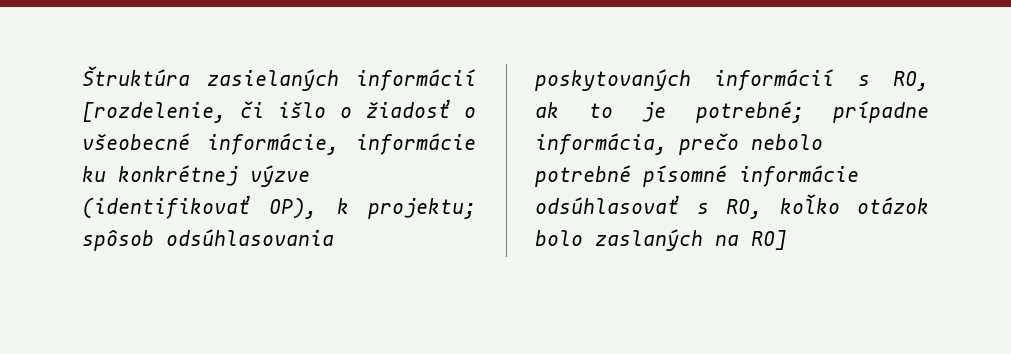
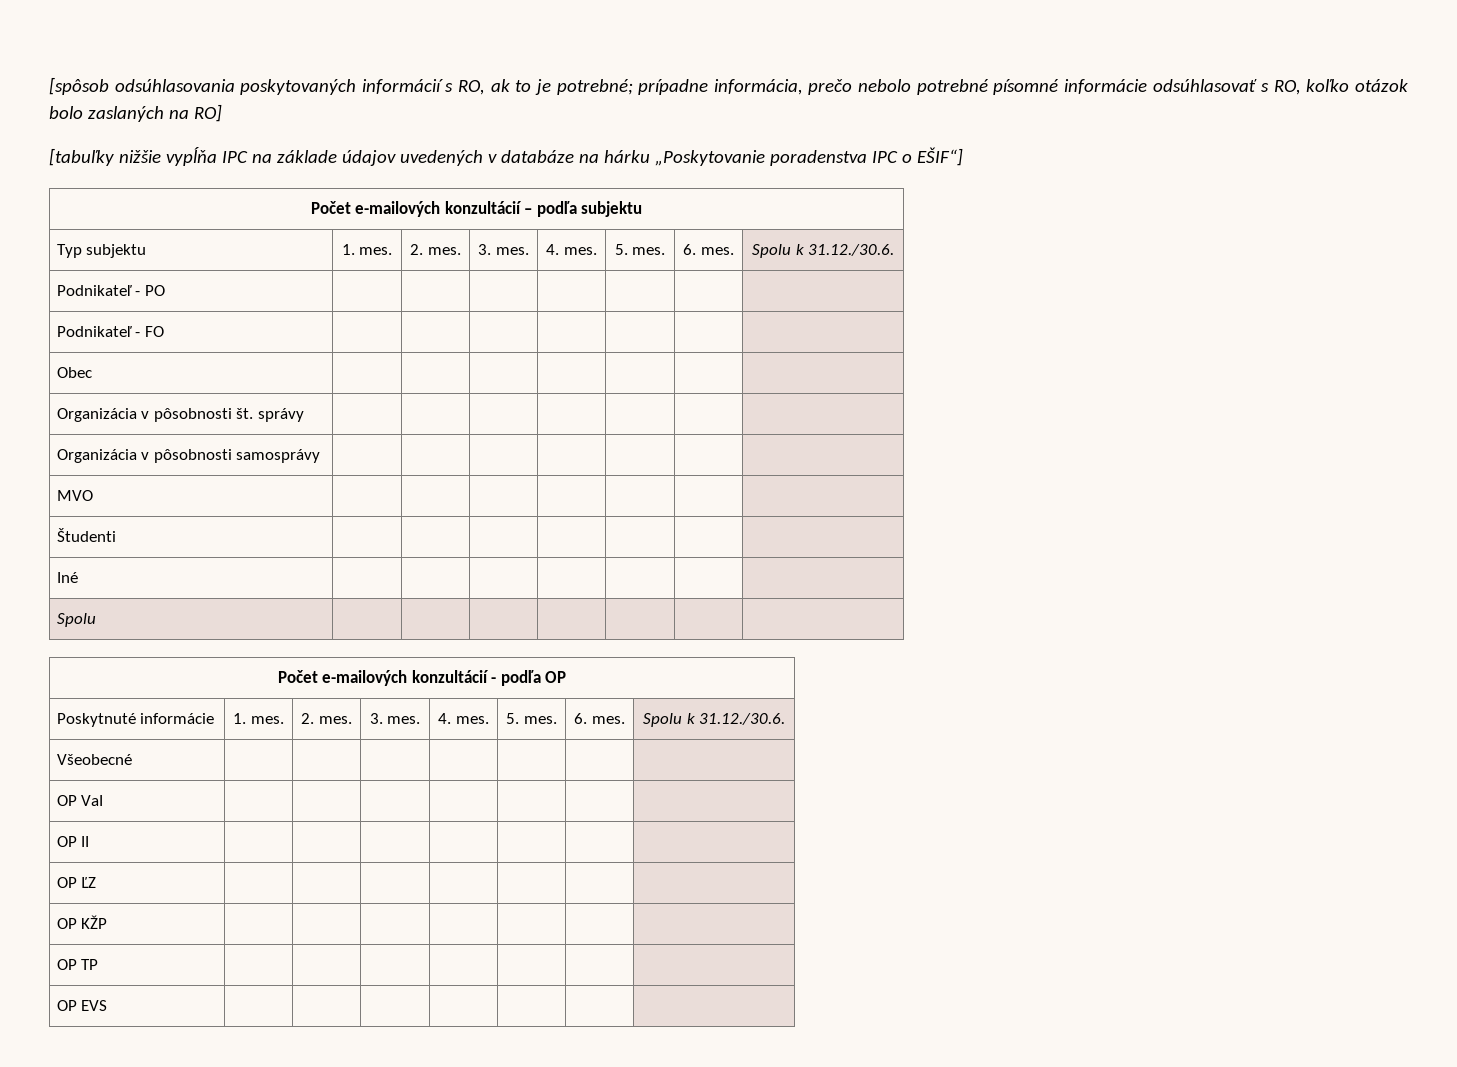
- Štruktúra zasielaných informácií [rozdelenie, či išlo o žiadosť o všeobecné informácie, informácie ku konkrétnej výzve (identifikovať OP), k projektu; spôsob odsúhlasovania poskytovaných informácií s RO, ak to je potrebné; prípadne informácia, prečo nebolo potrebné písomné informácie odsúhlasovať s RO, koľko otázok bolo zaslaných na RO]
+ [spôsob odsúhlasovania poskytovaných informácií s RO, ak to je potrebné; prípadne informácia, prečo nebolo potrebné písomné informácie odsúhlasovať s RO, koľko otázok bolo zaslaných na RO]
+ [tabuľky nižšie vypĺňa IPC na základe údajov uvedených v databáze na hárku „Poskytovanie poradenstva IPC o EŠIF“]
+ Počet e-mailových konzultácií – podľa subjektu
+ Typ subjektu | 1. mes. | 2. mes. | 3. mes. | 4. mes. | 5. mes. | 6. mes. | Spolu k 31.12./30.6.
+ Podnikateľ - PO | | | | | | |
+ Podnikateľ - FO | | | | | | |
+ Obec | | | | | | |
+ Organizácia v pôsobnosti št. správy | | | | | | |
+ Organizácia v pôsobnosti samosprávy | | | | | | |
+ MVO | | | | | | |
+ Študenti | | | | | | |
+ Iné | | | | | | |
+ Spolu | | | | | | |
+ Počet e-mailových konzultácií - podľa OP
+ Poskytnuté informácie | 1. mes. | 2. mes. | 3. mes. | 4. mes. | 5. mes. | 6. mes. | Spolu k 31.12./30.6.
+ Všeobecné | | | | | | |
+ OP VaI | | | | | | |
+ OP II | | | | | | |
+ OP ĽZ | | | | | | |
+ OP KŽP | | | | | | |
+ OP TP | | | | | | |
+ OP EVS | | | | | | |

